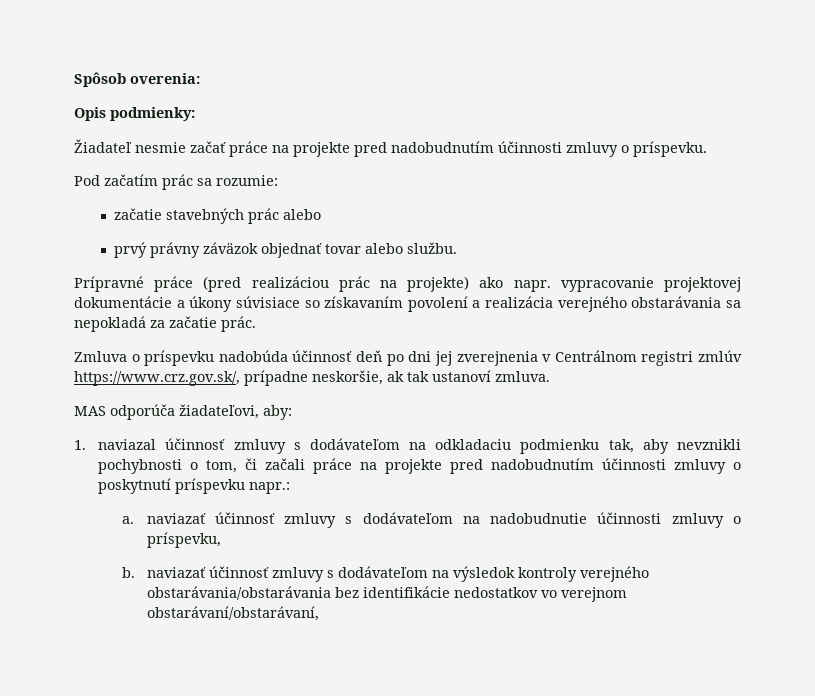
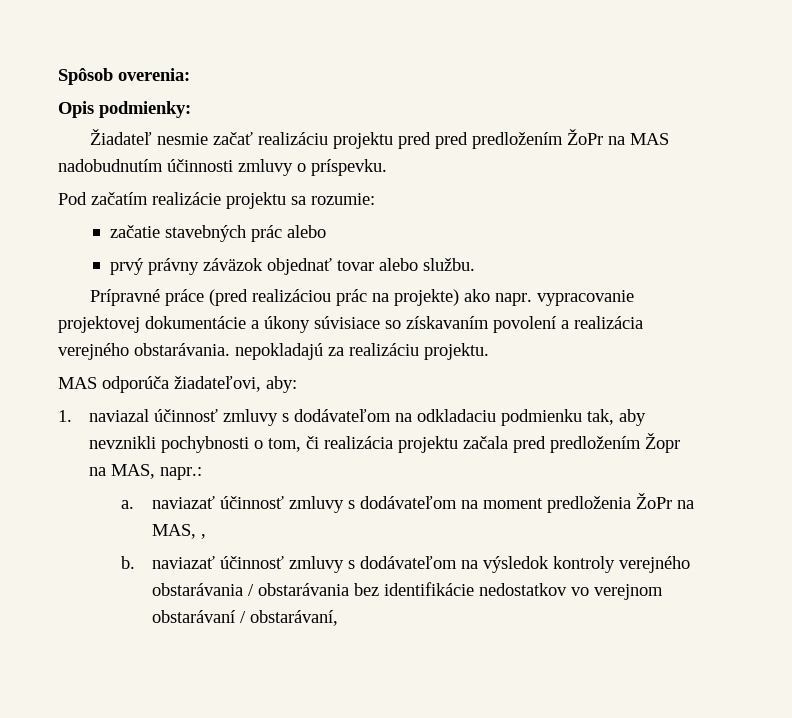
- Žiadateľ nesmie začať práce na projekte pred nadobudnutím účinnosti zmluvy o príspevku.
+ Žiadateľ nesmie začať realizáciu projektu pred pred predložením ŽoPr na MAS nadobudnutím účinnosti zmluvy o príspevku.
- Pod začatím prác sa rozumie:
+ Pod začatím realizácie projektu sa rozumie:
- Prípravné práce (pred realizáciou prác na projekte) ako napr. vypracovanie projektovej dokumentácie a úkony súvisiace so získavaním povolení a realizácia verejného obstarávania sa nepokladá za začatie prác.
- Zmluva o príspevku nadobúda účinnosť deň po dni jej zverejnenia v Centrálnom registri zmlúv https://www.crz.gov.sk/, prípadne neskoršie, ak tak ustanoví zmluva.
+ Prípravné práce (pred realizáciou prác na projekte) ako napr. vypracovanie projektovej dokumentácie a úkony súvisiace so získavaním povolení a realizácia verejného obstarávania. nepokladajú za realizáciu projektu.
- 1. naviazal účinnosť zmluvy s dodávateľom na odkladaciu podmienku tak, aby nevznikli pochybnosti o tom, či začali práce na projekte pred nadobudnutím účinnosti zmluvy o poskytnutí príspevku napr.:
+ 1. naviazal účinnosť zmluvy s dodávateľom na odkladaciu podmienku tak, aby nevznikli pochybnosti o tom, či realizácia projektu začala pred predložením Žopr na MAS, napr.:
- a. naviazať účinnosť zmluvy s dodávateľom na nadobudnutie účinnosti zmluvy o príspevku,
+ a. naviazať účinnosť zmluvy s dodávateľom na moment predloženia ŽoPr na MAS, ,
- b. naviazať účinnosť zmluvy s dodávateľom na výsledok kontroly verejného obstarávania/obstarávania bez identifikácie nedostatkov vo verejnom obstarávaní/obstarávaní,
+ b. naviazať účinnosť zmluvy s dodávateľom na výsledok kontroly verejného obstarávania / obstarávania bez identifikácie nedostatkov vo verejnom obstarávaní / obstarávaní,

